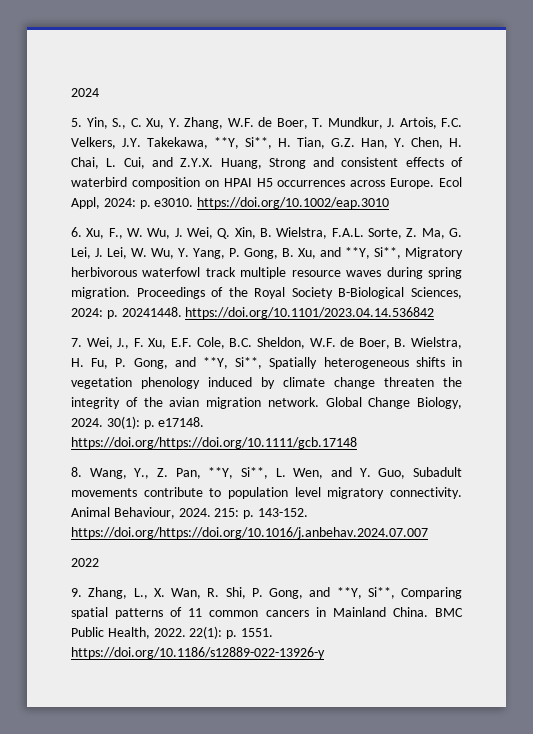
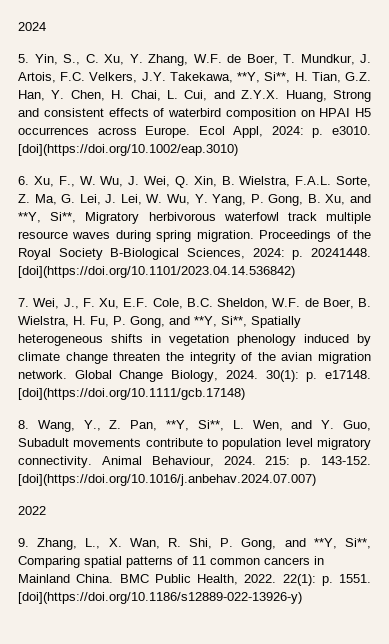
- Ecol Appl, 2024: p. e3010. https://doi.org/10.1002/eap.3010
+ Ecol Appl, 2024: p. e3010. [doi](https://doi.org/10.1002/eap.3010)
- Proceedings of the Royal Society B-Biological Sciences, 2024: p. 20241448. https://doi.org/10.1101/2023.04.14.536842
+ Proceedings of the Royal Society B-Biological Sciences, 2024: p. 20241448. [doi](https://doi.org/10.1101/2023.04.14.536842)
- 30(1): p. e17148. https://doi.org/https://doi.org/10.1111/gcb.17148
+ 30(1): p. e17148. [doi](https://doi.org/10.1111/gcb.17148)
- 215: p. 143-152. https://doi.org/https://doi.org/10.1016/j.anbehav.2024.07.007
+ 215: p. 143-152. [doi](https://doi.org/10.1016/j.anbehav.2024.07.007)
- 22(1): p. 1551. https://doi.org/10.1186/s12889-022-13926-y
+ 22(1): p. 1551. [doi](https://doi.org/10.1186/s12889-022-13926-y)

